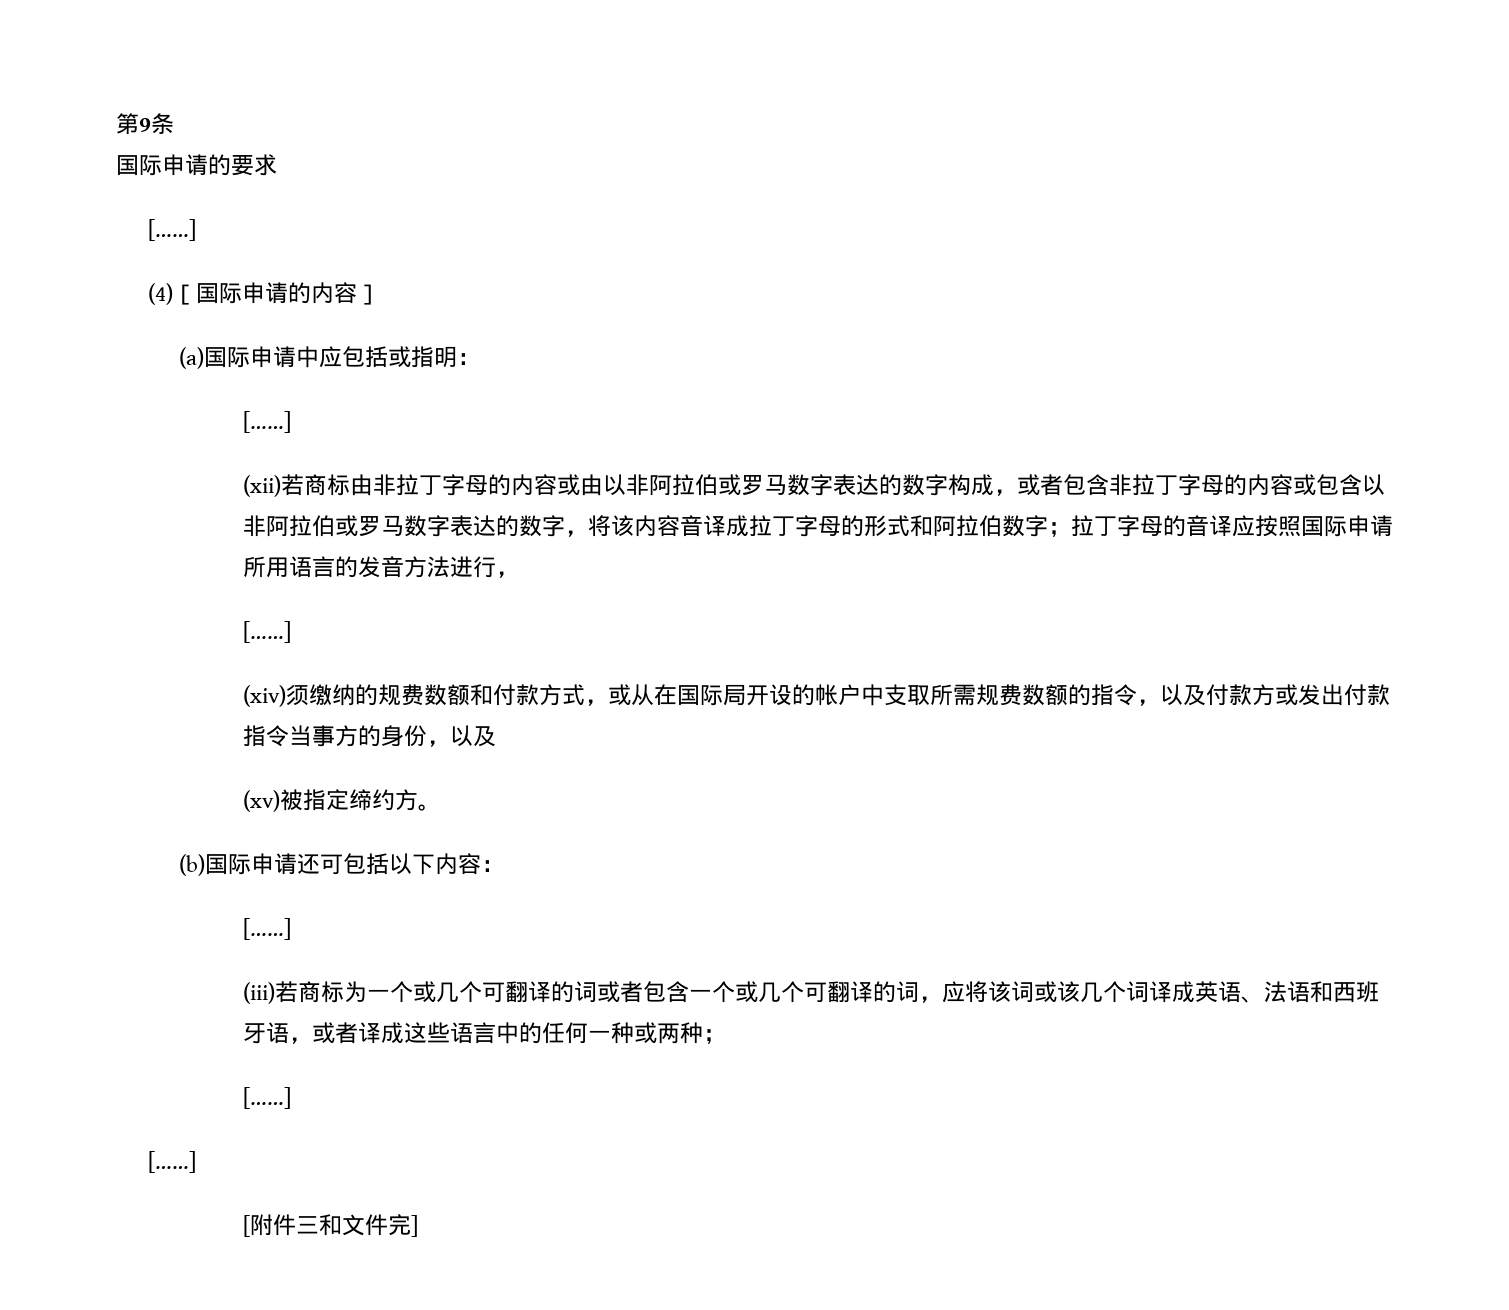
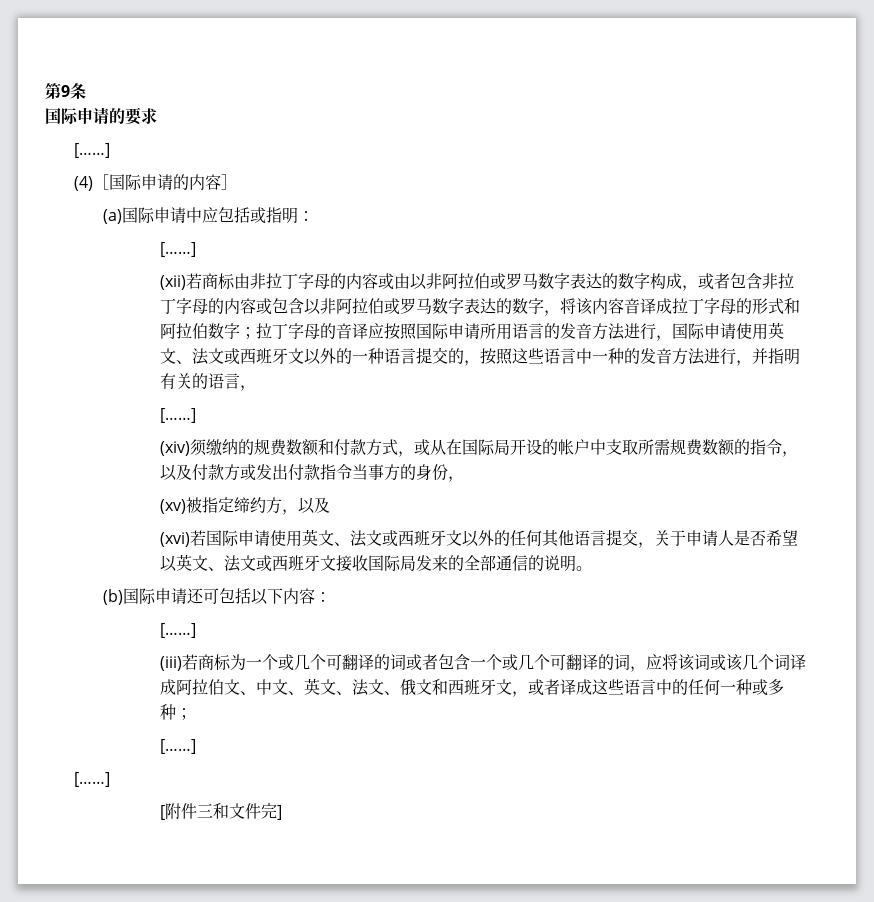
- (xii)若商标由非拉丁字母的内容或由以非阿拉伯或罗马数字表达的数字构成，或者包含非拉丁字母的内容或包含以非阿拉伯或罗马数字表达的数字，将该内容音译成拉丁字母的形式和阿拉伯数字；拉丁字母的音译应按照国际申请所用语言的发音方法进行，
+ (xii)若商标由非拉丁字母的内容或由以非阿拉伯或罗马数字表达的数字构成，或者包含非拉丁字母的内容或包含以非阿拉伯或罗马数字表达的数字，将该内容音译成拉丁字母的形式和阿拉伯数字；拉丁字母的音译应按照国际申请所用语言的发音方法进行，国际申请使用英文、法文或西班牙文以外的一种语言提交的，按照这些语言中一种的发音方法进行，并指明有关的语言，
- (xiv)须缴纳的规费数额和付款方式，或从在国际局开设的帐户中支取所需规费数额的指令，以及付款方或发出付款指令当事方的身份，以及
+ (xiv)须缴纳的规费数额和付款方式，或从在国际局开设的帐户中支取所需规费数额的指令，以及付款方或发出付款指令当事方的身份，
- (xv)被指定缔约方。
+ (xv)被指定缔约方，以及
+ (xvi)若国际申请使用英文、法文或西班牙文以外的任何其他语言提交，关于申请人是否希望以英文、法文或西班牙文接收国际局发来的全部通信的说明。
- (iii)若商标为一个或几个可翻译的词或者包含一个或几个可翻译的词，应将该词或该几个词译成英语、法语和西班牙语，或者译成这些语言中的任何一种或两种；
+ (iii)若商标为一个或几个可翻译的词或者包含一个或几个可翻译的词，应将该词或该几个词译成阿拉伯文、中文、英文、法文、俄文和西班牙文，或者译成这些语言中的任何一种或多种；

